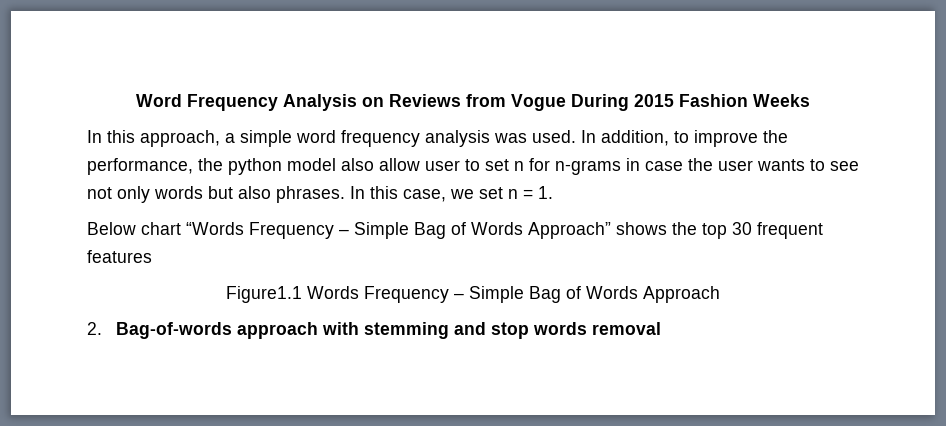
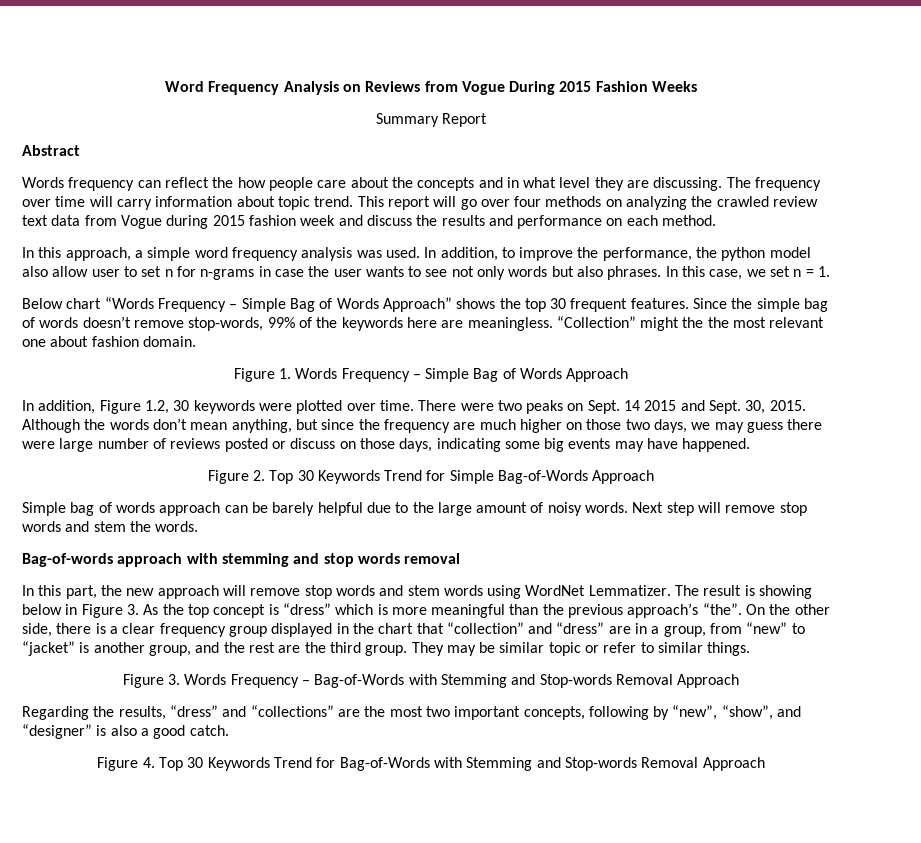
+ Summary Report
+ Abstract
+ Words frequency can reflect the how people care about the concepts and in what level they are discussing. The frequency over time will carry information about topic trend. This report will go over four methods on analyzing the crawled review text data from Vogue during 2015 fashion week and discuss the results and performance on each method.
- Below chart “Words Frequency – Simple Bag of Words Approach” shows the top 30 frequent features
- Figure1.1 Words Frequency – Simple Bag of Words Approach
+ Below chart “Words Frequency – Simple Bag of Words Approach” shows the top 30 frequent features. Since the simple bag of words doesn’t remove stop-words, 99% of the keywords here are meaningless. “Collection” might the the most relevant one about fashion domain.
+ Figure 1. Words Frequency – Simple Bag of Words Approach
- 2. Bag-of-words approach with stemming and stop words removal
+ In addition, Figure 1.2, 30 keywords were plotted over time. There were two peaks on Sept. 14 2015 and Sept. 30, 2015. Although the words don’t mean anything, but since the frequency are much higher on those two days, we may guess there were large number of reviews posted or discuss on those days, indicating some big events may have happened.
+ Figure 2. Top 30 Keywords Trend for Simple Bag-of-Words Approach
+ Simple bag of words approach can be barely helpful due to the large amount of noisy words. Next step will remove stop words and stem the words.
+ Bag-of-words approach with stemming and stop words removal
+ In this part, the new approach will remove stop words and stem words using WordNet Lemmatizer. The result is showing below in Figure 3. As the top concept is “dress” which is more meaningful than the previous approach’s “the”. On the other side, there is a clear frequency group displayed in the chart that “collection” and “dress” are in a group, from “new” to “jacket” is another group, and the rest are the third group. They may be similar topic or refer to similar things.
+ Figure 3. Words Frequency – Bag-of-Words with Stemming and Stop-words Removal Approach
+ Regarding the results, “dress” and “collections” are the most two important concepts, following by “new”, “show”, and “designer” is also a good catch.
+ Figure 4. Top 30 Keywords Trend for Bag-of-Words with Stemming and Stop-words Removal Approach

